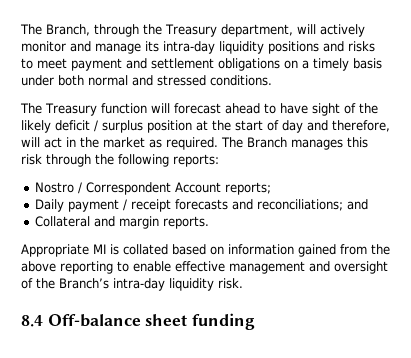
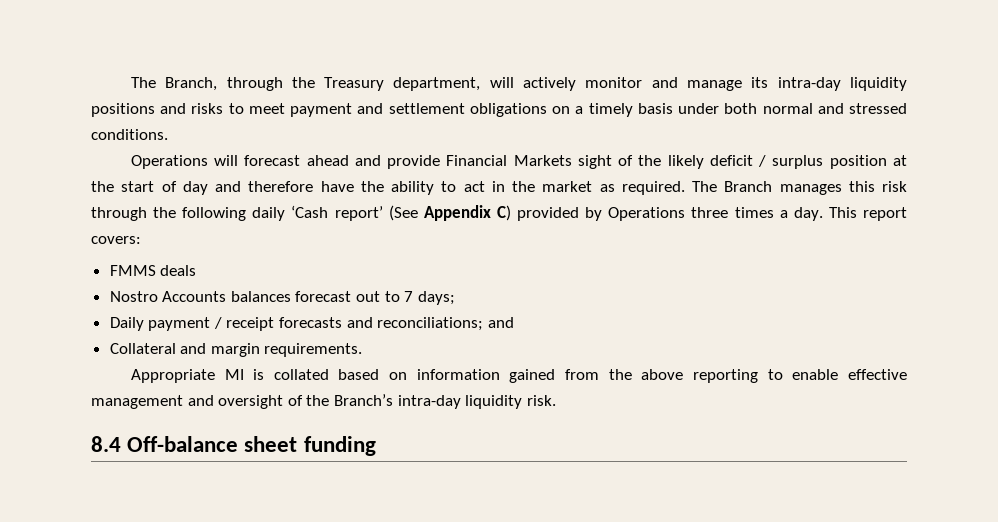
- The Treasury function will forecast ahead to have sight of the likely deficit / surplus position at the start of day and therefore, will act in the market as required.
+ Operations will forecast ahead and provide Financial Markets sight of the likely deficit / surplus position at the start of day and therefore have the ability to act in the market as required.
- The Branch manages this risk through the following reports:
- Nostro / Correspondent Account reports;
+ The Branch manages this risk through the following daily ‘Cash report’ (See Appendix C) provided by Operations three times a day. This report covers:
+ FMMS deals
+ Nostro Accounts balances forecast out to 7 days;
- Collateral and margin reports.
+ Collateral and margin requirements.

